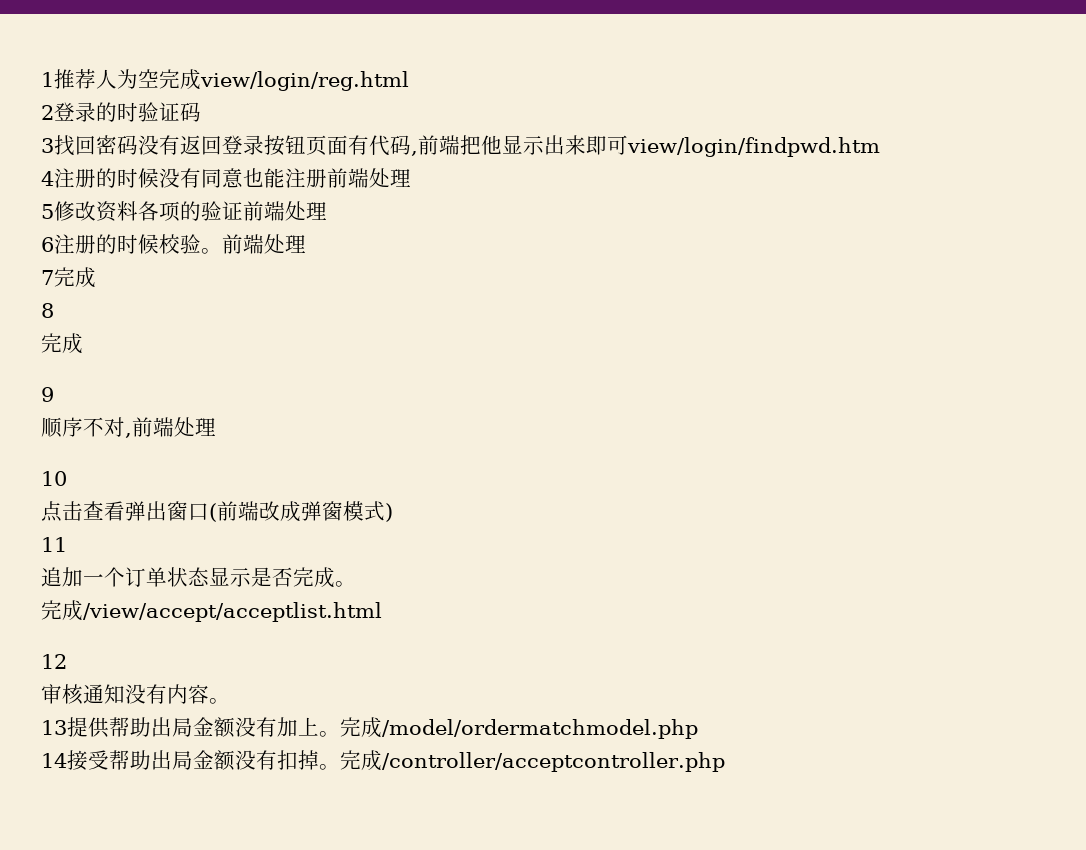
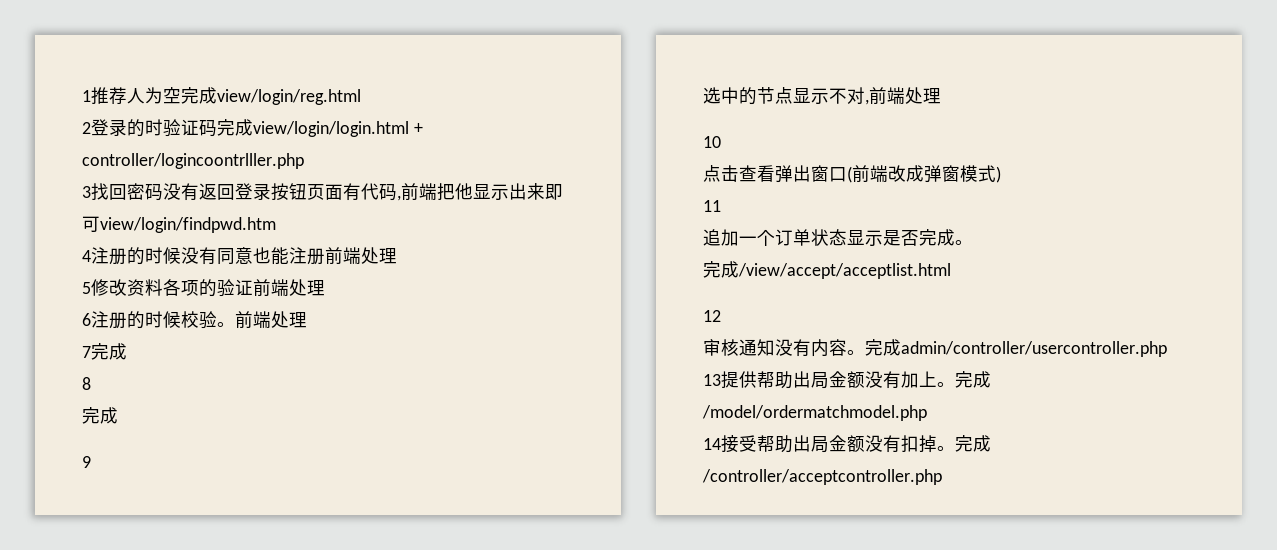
- 2登录的时验证码
+ 2登录的时验证码完成view/login/login.html + controller/logincoontrlller.php
- 顺序不对,前端处理
+ 选中的节点显示不对,前端处理
+ 完成admin/controller/usercontroller.php

